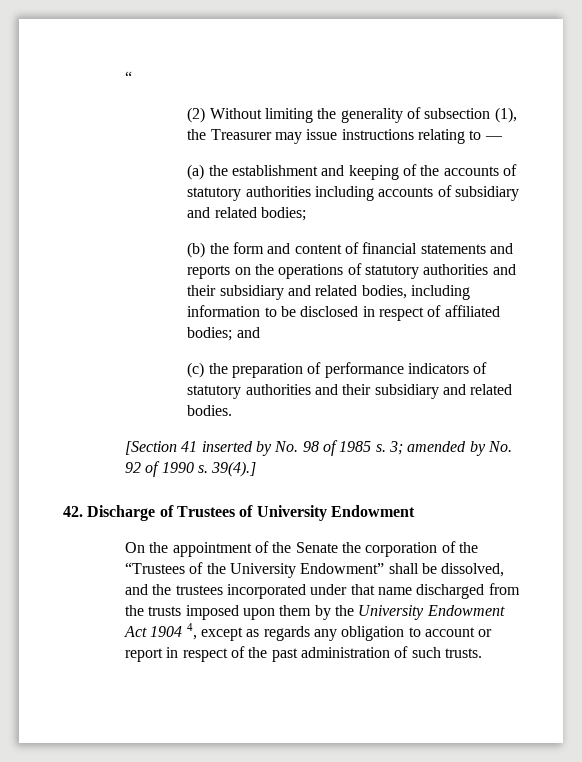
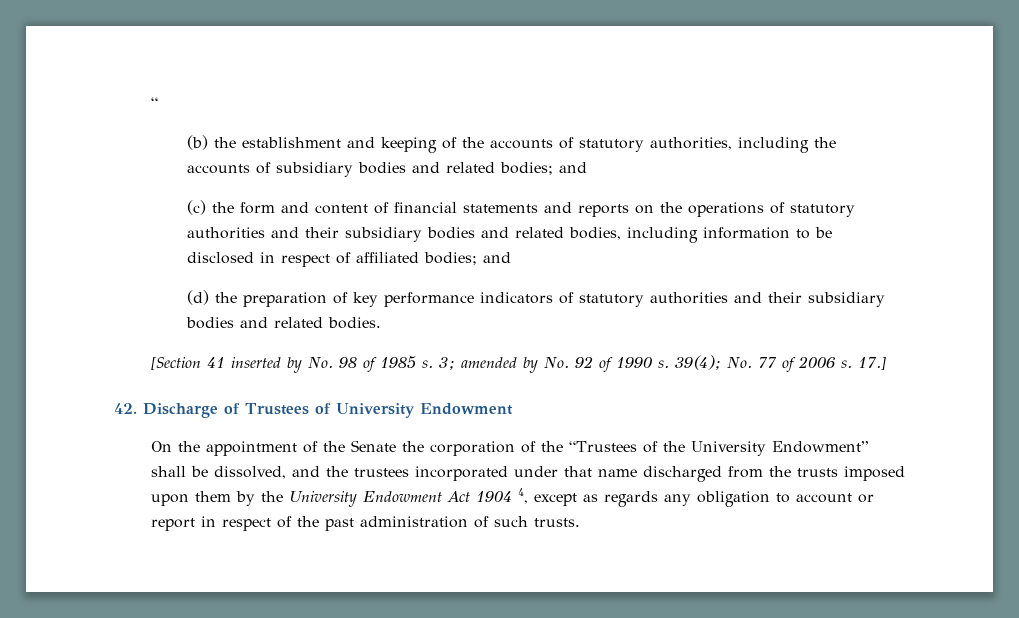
- (2) Without limiting the generality of subsection (1), the Treasurer may issue instructions relating to —
- (a) the establishment and keeping of the accounts of statutory authorities including accounts of subsidiary and related bodies;
- (b) the form and content of financial statements and reports on the operations of statutory authorities and their subsidiary and related bodies, including information to be disclosed in respect of affiliated bodies; and
+ (b) the establishment and keeping of the accounts of statutory authorities, including the accounts of subsidiary bodies and related bodies; and
+ (c) the form and content of financial statements and reports on the operations of statutory authorities and their subsidiary bodies and related bodies, including information to be disclosed in respect of affiliated bodies; and
- (c) the preparation of performance indicators of statutory authorities and their subsidiary and related bodies.
+ (d) the preparation of key performance indicators of statutory authorities and their subsidiary bodies and related bodies.
- 39(4).]
+ 39(4); No. 77 of 2006 s. 17.]

